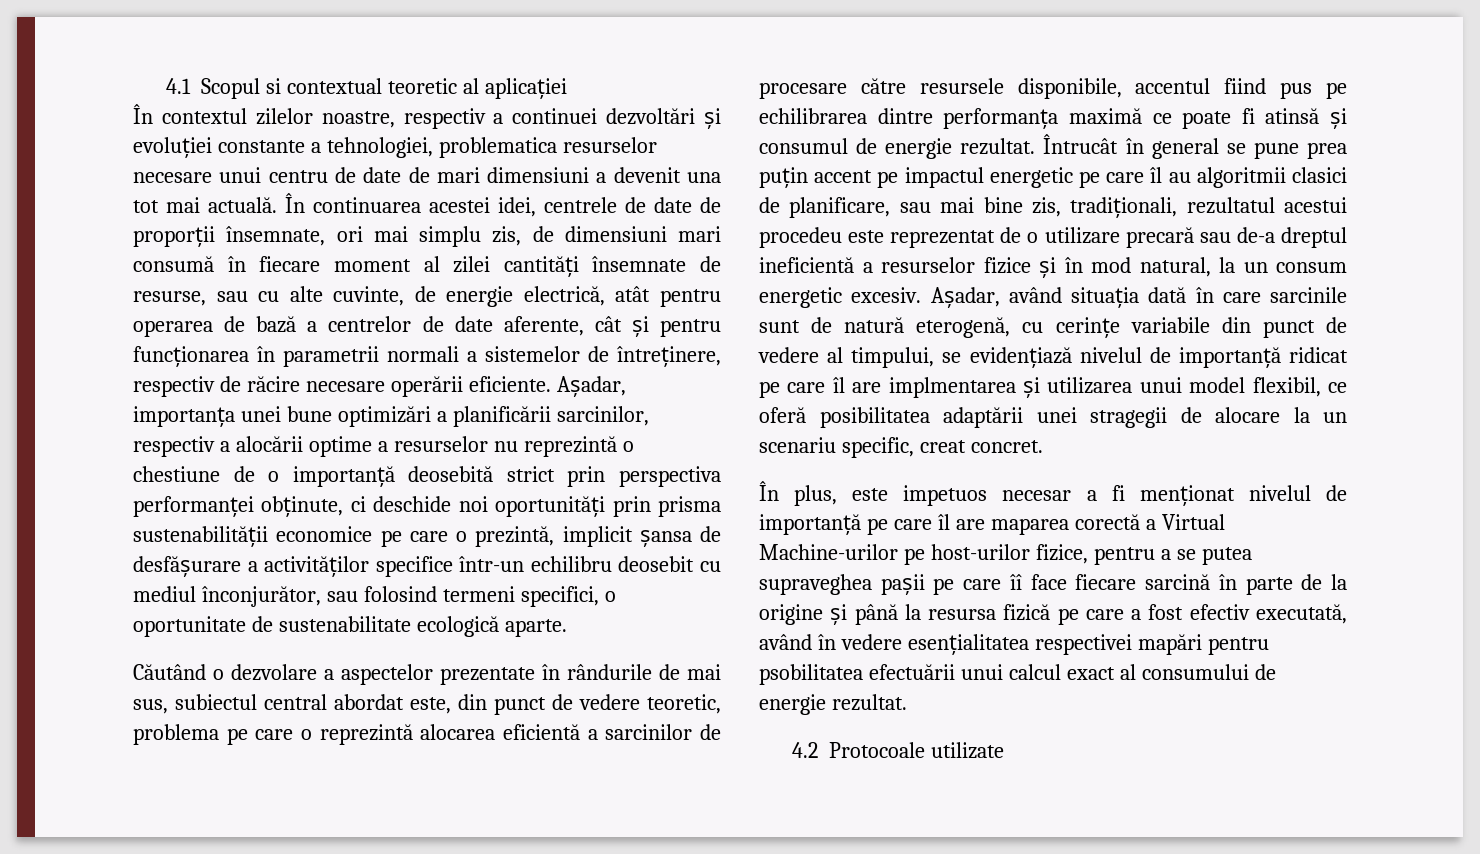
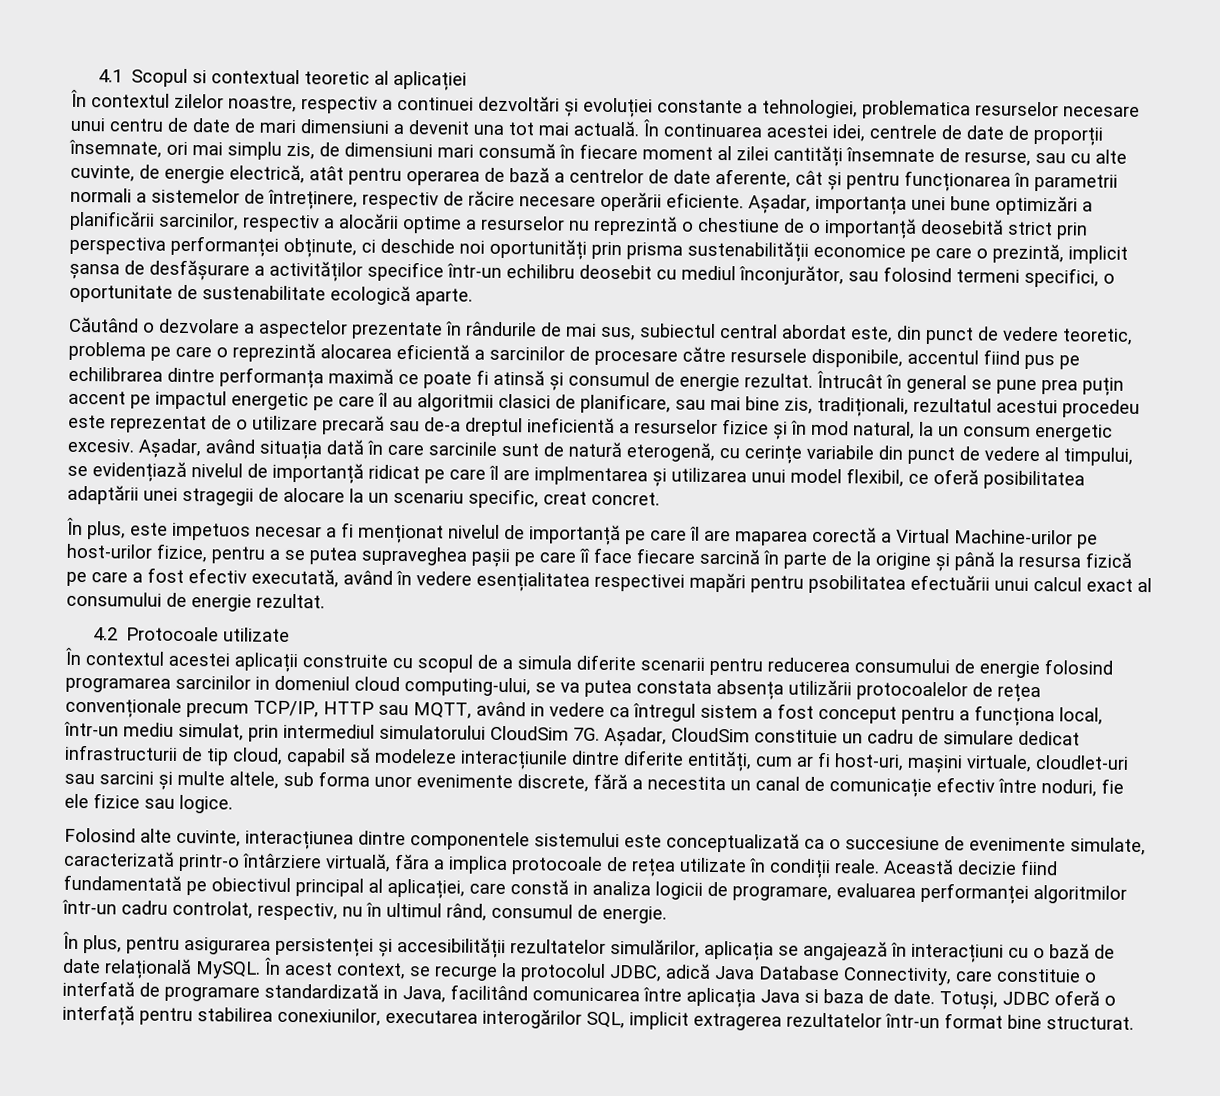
+ În contextul acestei aplicații construite cu scopul de a simula diferite scenarii pentru reducerea consumului de energie folosind programarea sarcinilor in domeniul cloud computing-ului, se va putea constata absența utilizării protocoalelor de rețea convenționale precum TCP/IP, HTTP sau MQTT, având in vedere ca întregul sistem a fost conceput pentru a funcționa local, într-un mediu simulat, prin intermediul simulatorului CloudSim 7G. Așadar, CloudSim constituie un cadru de simulare dedicat infrastructurii de tip cloud, capabil să modeleze interacțiunile dintre diferite entități, cum ar fi host-uri, mașini virtuale, cloudlet-uri sau sarcini și multe altele, sub forma unor evenimente discrete, fără a necestita un canal de comunicație efectiv între noduri, fie ele fizice sau logice.
+ Folosind alte cuvinte, interacțiunea dintre componentele sistemului este conceptualizată ca o succesiune de evenimente simulate, caracterizată printr-o întârziere virtuală, făra a implica protocoale de rețea utilizate în condiții reale. Această decizie fiind fundamentată pe obiectivul principal al aplicației, care constă in analiza logicii de programare, evaluarea performanței algoritmilor într-un cadru controlat, respectiv, nu în ultimul rând, consumul de energie.
+ În plus, pentru asigurarea persistenței și accesibilității rezultatelor simulărilor, aplicația se angajează în interacțiuni cu o bază de date relațională MySQL. În acest context, se recurge la protocolul JDBC, adică Java Database Connectivity, care constituie o interfată de programare standardizată in Java, facilitând comunicarea între aplicația Java si baza de date. Totuși, JDBC oferă o interfață pentru stabilirea conexiunilor, executarea interogărilor SQL, implicit extragerea rezultatelor într-un format bine structurat.

